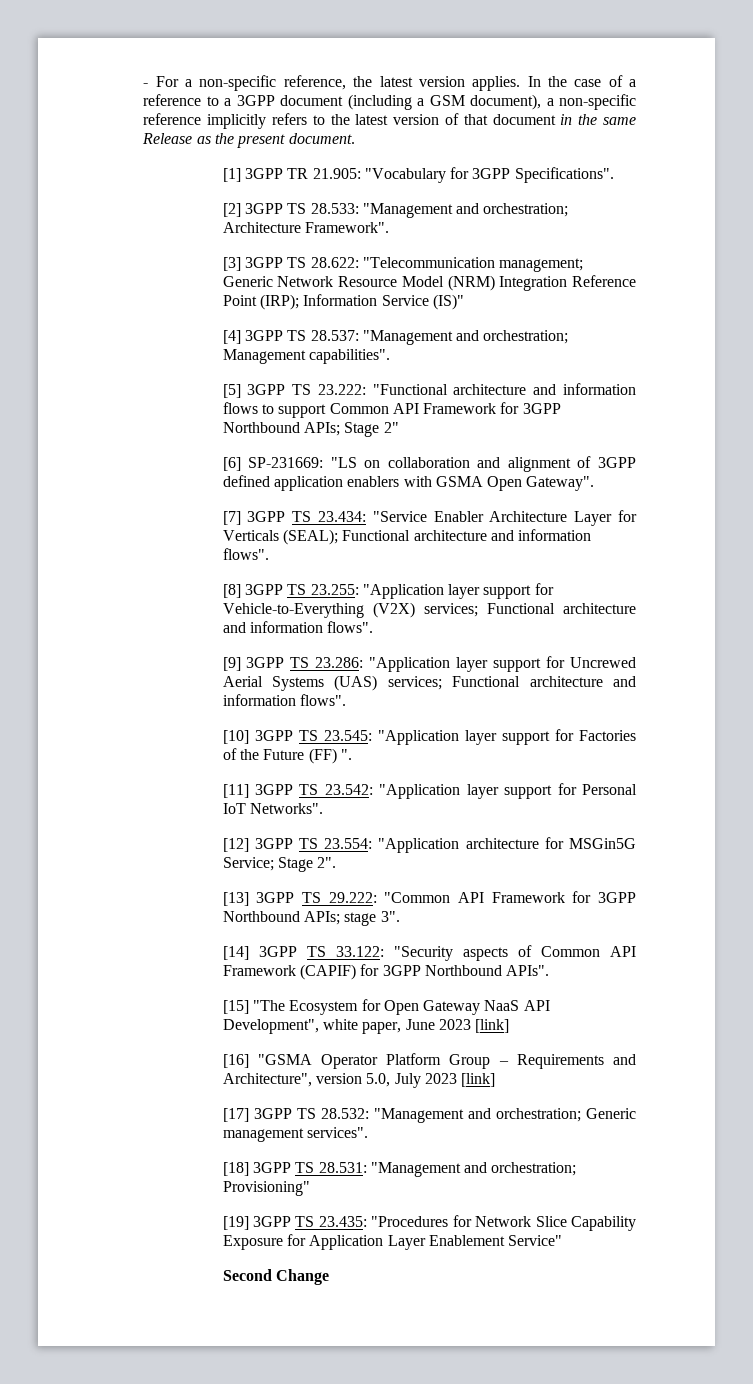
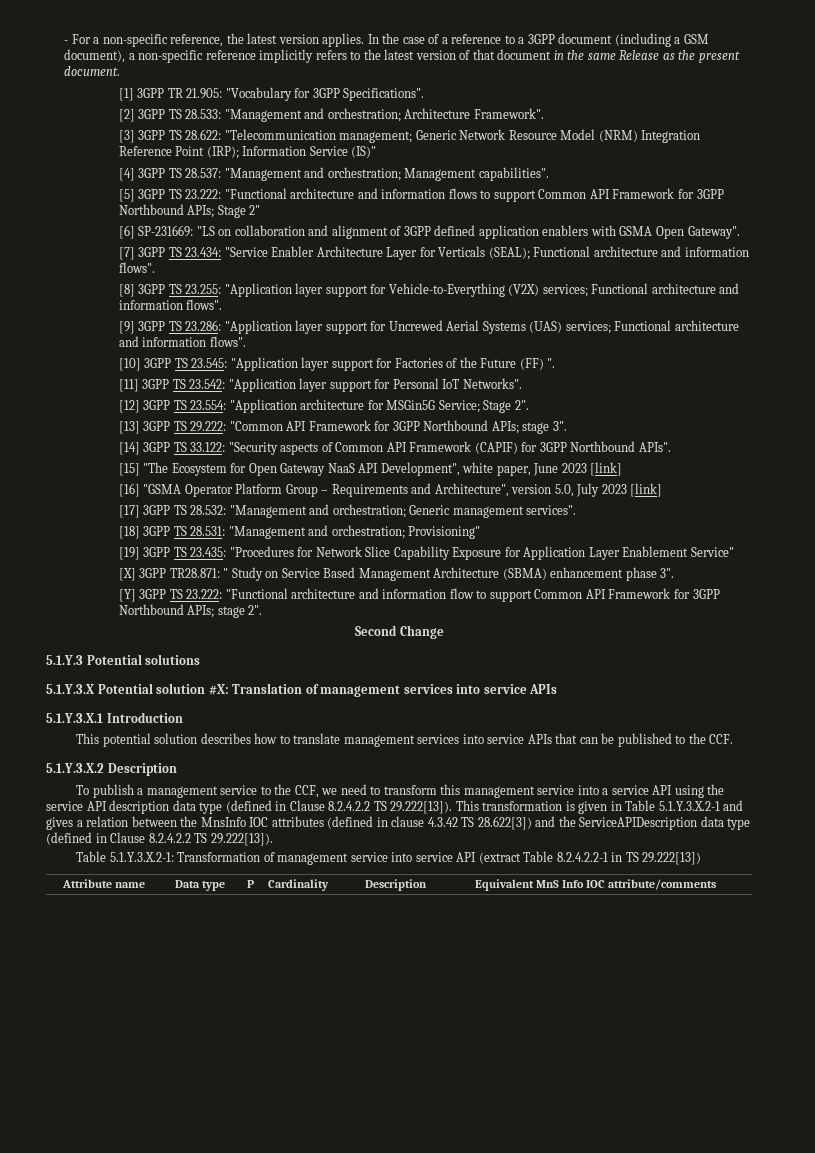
+ [X] 3GPP TR28.871: " Study on Service Based Management Architecture (SBMA) enhancement phase 3".
+ [Y] 3GPP TS 23.222: "Functional architecture and information flow to support Common API Framework for 3GPP Northbound APIs; stage 2".
  Second Change
+ 5.1.Y.3 Potential solutions
+ 5.1.Y.3.X Potential solution #X: Translation of management services into service APIs
+ 5.1.Y.3.X.1 Introduction
+ This potential solution describes how to translate management services into service APIs that can be published to the CCF.
+ 5.1.Y.3.X.2 Description
+ To publish a management service to the CCF, we need to transform this management service into a service API using the service API description data type (defined in Clause 8.2.4.2.2 TS 29.222[13]). This transformation is given in Table 5.1.Y.3.X.2-1 and gives a relation between the MnsInfo IOC attributes (defined in clause 4.3.42 TS 28.622[3]) and the ServiceAPIDescription data type (defined in Clause 8.2.4.2.2 TS 29.222[13]).
+ Table 5.1.Y.3.X.2-1: Transformation of management service into service API (extract Table 8.2.4.2.2-1 in TS 29.222[13])
+ Attribute name | Data type | P | Cardinality | Description | Equivalent MnS Info IOC attribute/comments

